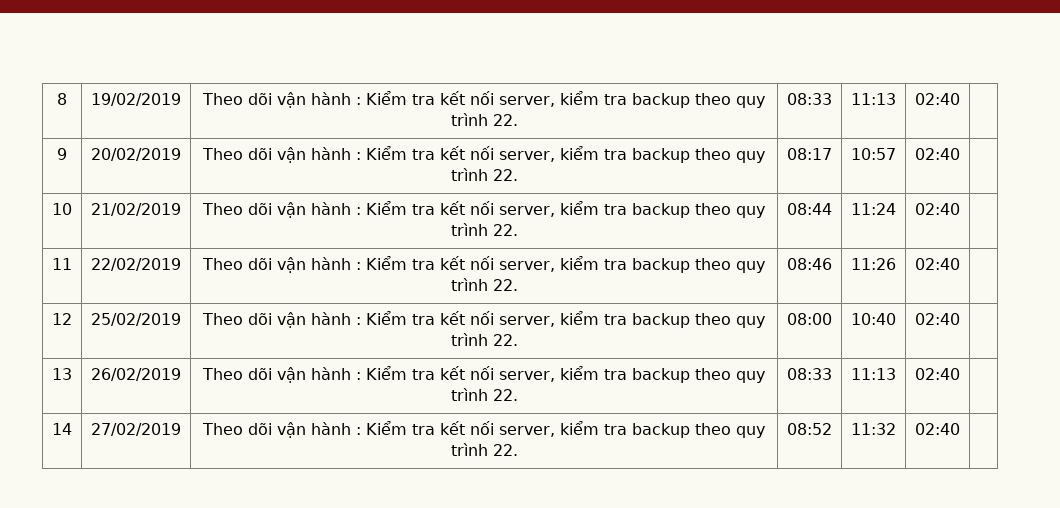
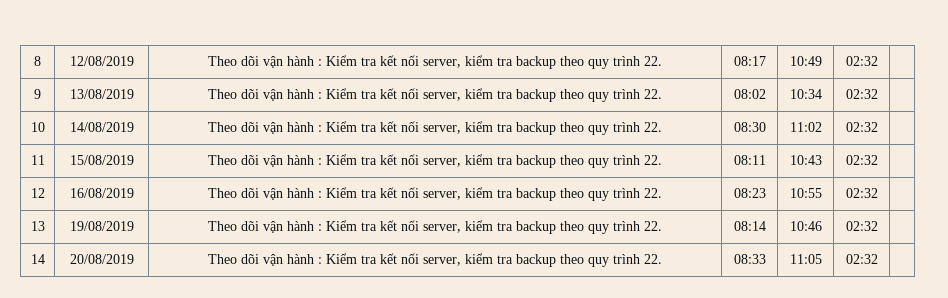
- 8 | 19/02/2019 | Theo dõi vận hành : Kiểm tra kết nối server, kiểm tra backup theo quy trình 22. | 08:33 | 11:13 | 02:40 |
- 9 | 20/02/2019 | Theo dõi vận hành : Kiểm tra kết nối server, kiểm tra backup theo quy trình 22. | 08:17 | 10:57 | 02:40 |
- 10 | 21/02/2019 | Theo dõi vận hành : Kiểm tra kết nối server, kiểm tra backup theo quy trình 22. | 08:44 | 11:24 | 02:40 |
- 11 | 22/02/2019 | Theo dõi vận hành : Kiểm tra kết nối server, kiểm tra backup theo quy trình 22. | 08:46 | 11:26 | 02:40 |
- 12 | 25/02/2019 | Theo dõi vận hành : Kiểm tra kết nối server, kiểm tra backup theo quy trình 22. | 08:00 | 10:40 | 02:40 |
- 13 | 26/02/2019 | Theo dõi vận hành : Kiểm tra kết nối server, kiểm tra backup theo quy trình 22. | 08:33 | 11:13 | 02:40 |
- 14 | 27/02/2019 | Theo dõi vận hành : Kiểm tra kết nối server, kiểm tra backup theo quy trình 22. | 08:52 | 11:32 | 02:40 |
+ 8 | 12/08/2019 | Theo dõi vận hành : Kiểm tra kết nối server, kiểm tra backup theo quy trình 22. | 08:17 | 10:49 | 02:32 |
+ 9 | 13/08/2019 | Theo dõi vận hành : Kiểm tra kết nối server, kiểm tra backup theo quy trình 22. | 08:02 | 10:34 | 02:32 |
+ 10 | 14/08/2019 | Theo dõi vận hành : Kiểm tra kết nối server, kiểm tra backup theo quy trình 22. | 08:30 | 11:02 | 02:32 |
+ 11 | 15/08/2019 | Theo dõi vận hành : Kiểm tra kết nối server, kiểm tra backup theo quy trình 22. | 08:11 | 10:43 | 02:32 |
+ 12 | 16/08/2019 | Theo dõi vận hành : Kiểm tra kết nối server, kiểm tra backup theo quy trình 22. | 08:23 | 10:55 | 02:32 |
+ 13 | 19/08/2019 | Theo dõi vận hành : Kiểm tra kết nối server, kiểm tra backup theo quy trình 22. | 08:14 | 10:46 | 02:32 |
+ 14 | 20/08/2019 | Theo dõi vận hành : Kiểm tra kết nối server, kiểm tra backup theo quy trình 22. | 08:33 | 11:05 | 02:32 |

